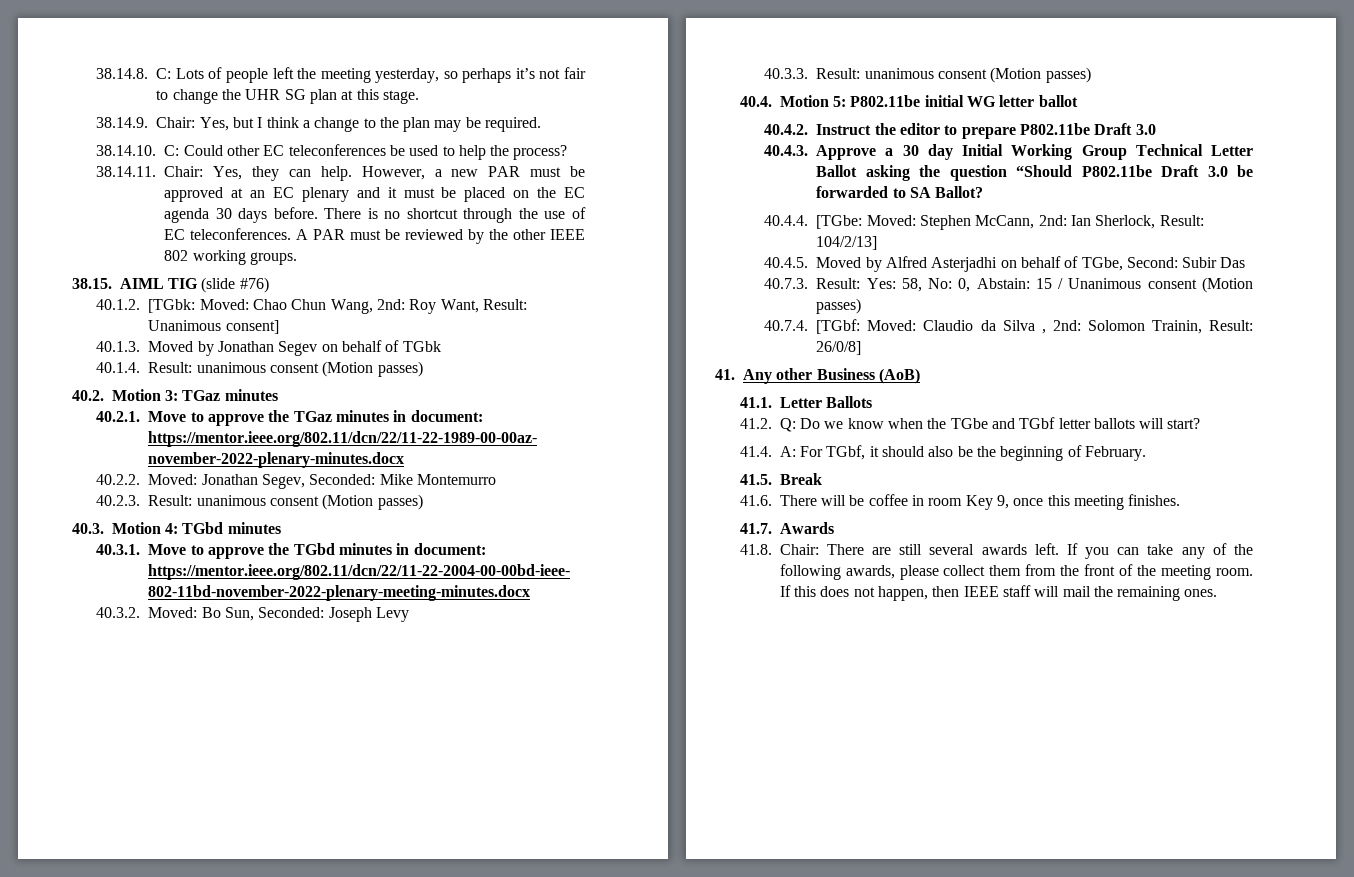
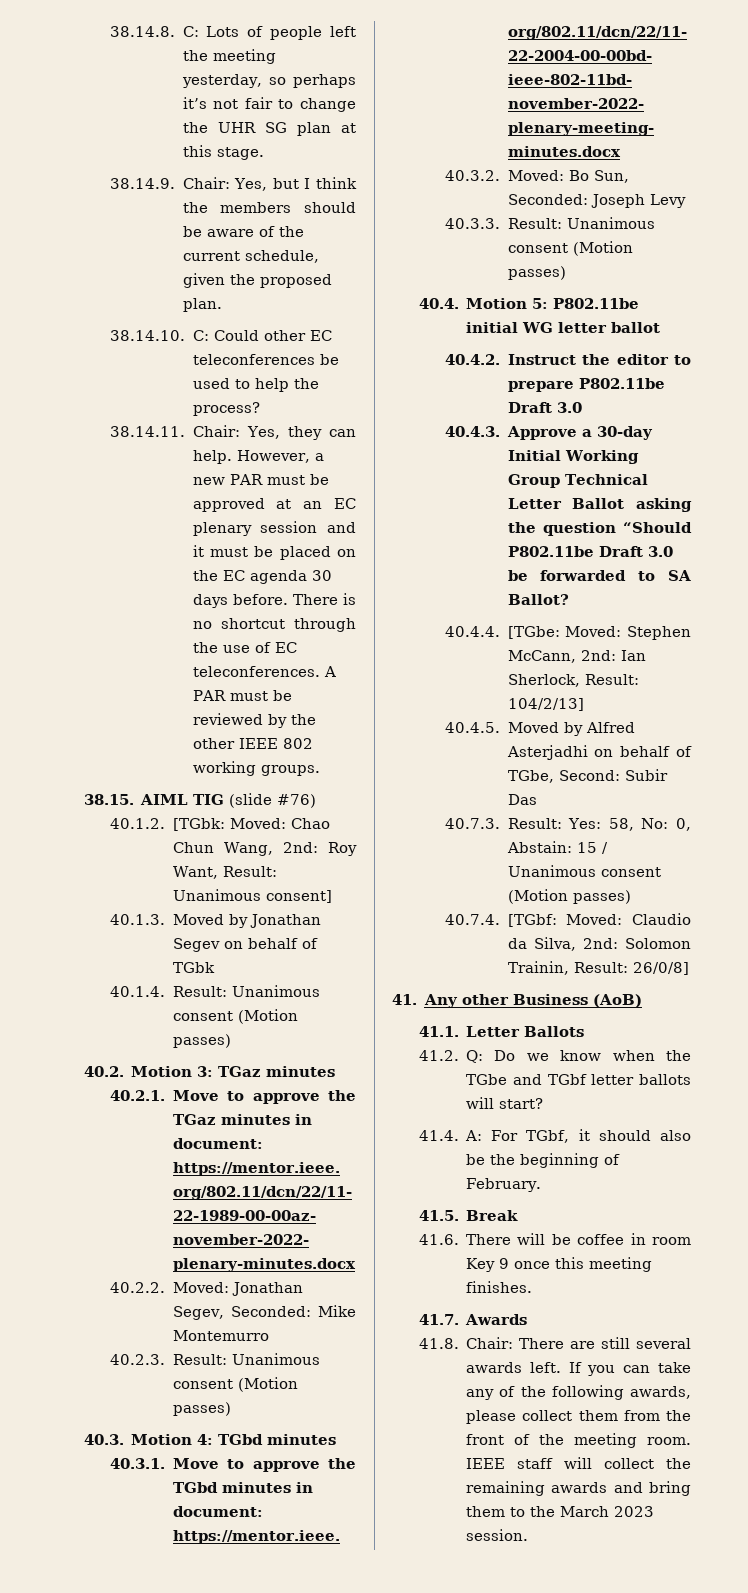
- 38.14.9. Chair: Yes, but I think a change to the plan may be required.
+ 38.14.9. Chair: Yes, but I think the members should be aware of the current schedule, given the proposed plan.
- However, a new PAR must be approved at an EC plenary and it must be placed on the EC agenda 30 days before.
+ However, a new PAR must be approved at an EC plenary session and it must be placed on the EC agenda 30 days before.
- 40.1.4. Result: unanimous consent (Motion passes)
+ 40.1.4. Result: Unanimous consent (Motion passes)
- 40.2.3. Result: unanimous consent (Motion passes)
+ 40.2.3. Result: Unanimous consent (Motion passes)
- 40.3.3. Result: unanimous consent (Motion passes)
+ 40.3.3. Result: Unanimous consent (Motion passes)
- 40.4.3. Approve a 30 day Initial Working Group Technical Letter Ballot asking the question “Should P802.11be Draft 3.0 be forwarded to SA Ballot?
+ 40.4.3. Approve a 30-day Initial Working Group Technical Letter Ballot asking the question “Should P802.11be Draft 3.0 be forwarded to SA Ballot?
- 40.7.4. [TGbf: Moved: Claudio da Silva , 2nd: Solomon Trainin, Result: 26/0/8]
+ 40.7.4. [TGbf: Moved: Claudio da Silva, 2nd: Solomon Trainin, Result: 26/0/8]
- 41.6. There will be coffee in room Key 9, once this meeting finishes.
+ 41.6. There will be coffee in room Key 9 once this meeting finishes.
- If this does not happen, then IEEE staff will mail the remaining ones.
+ IEEE staff will collect the remaining awards and bring them to the March 2023 session.

